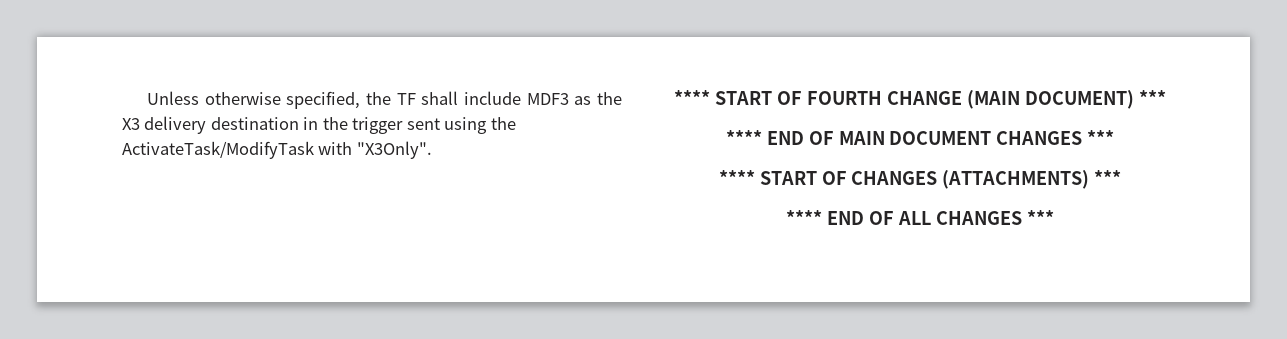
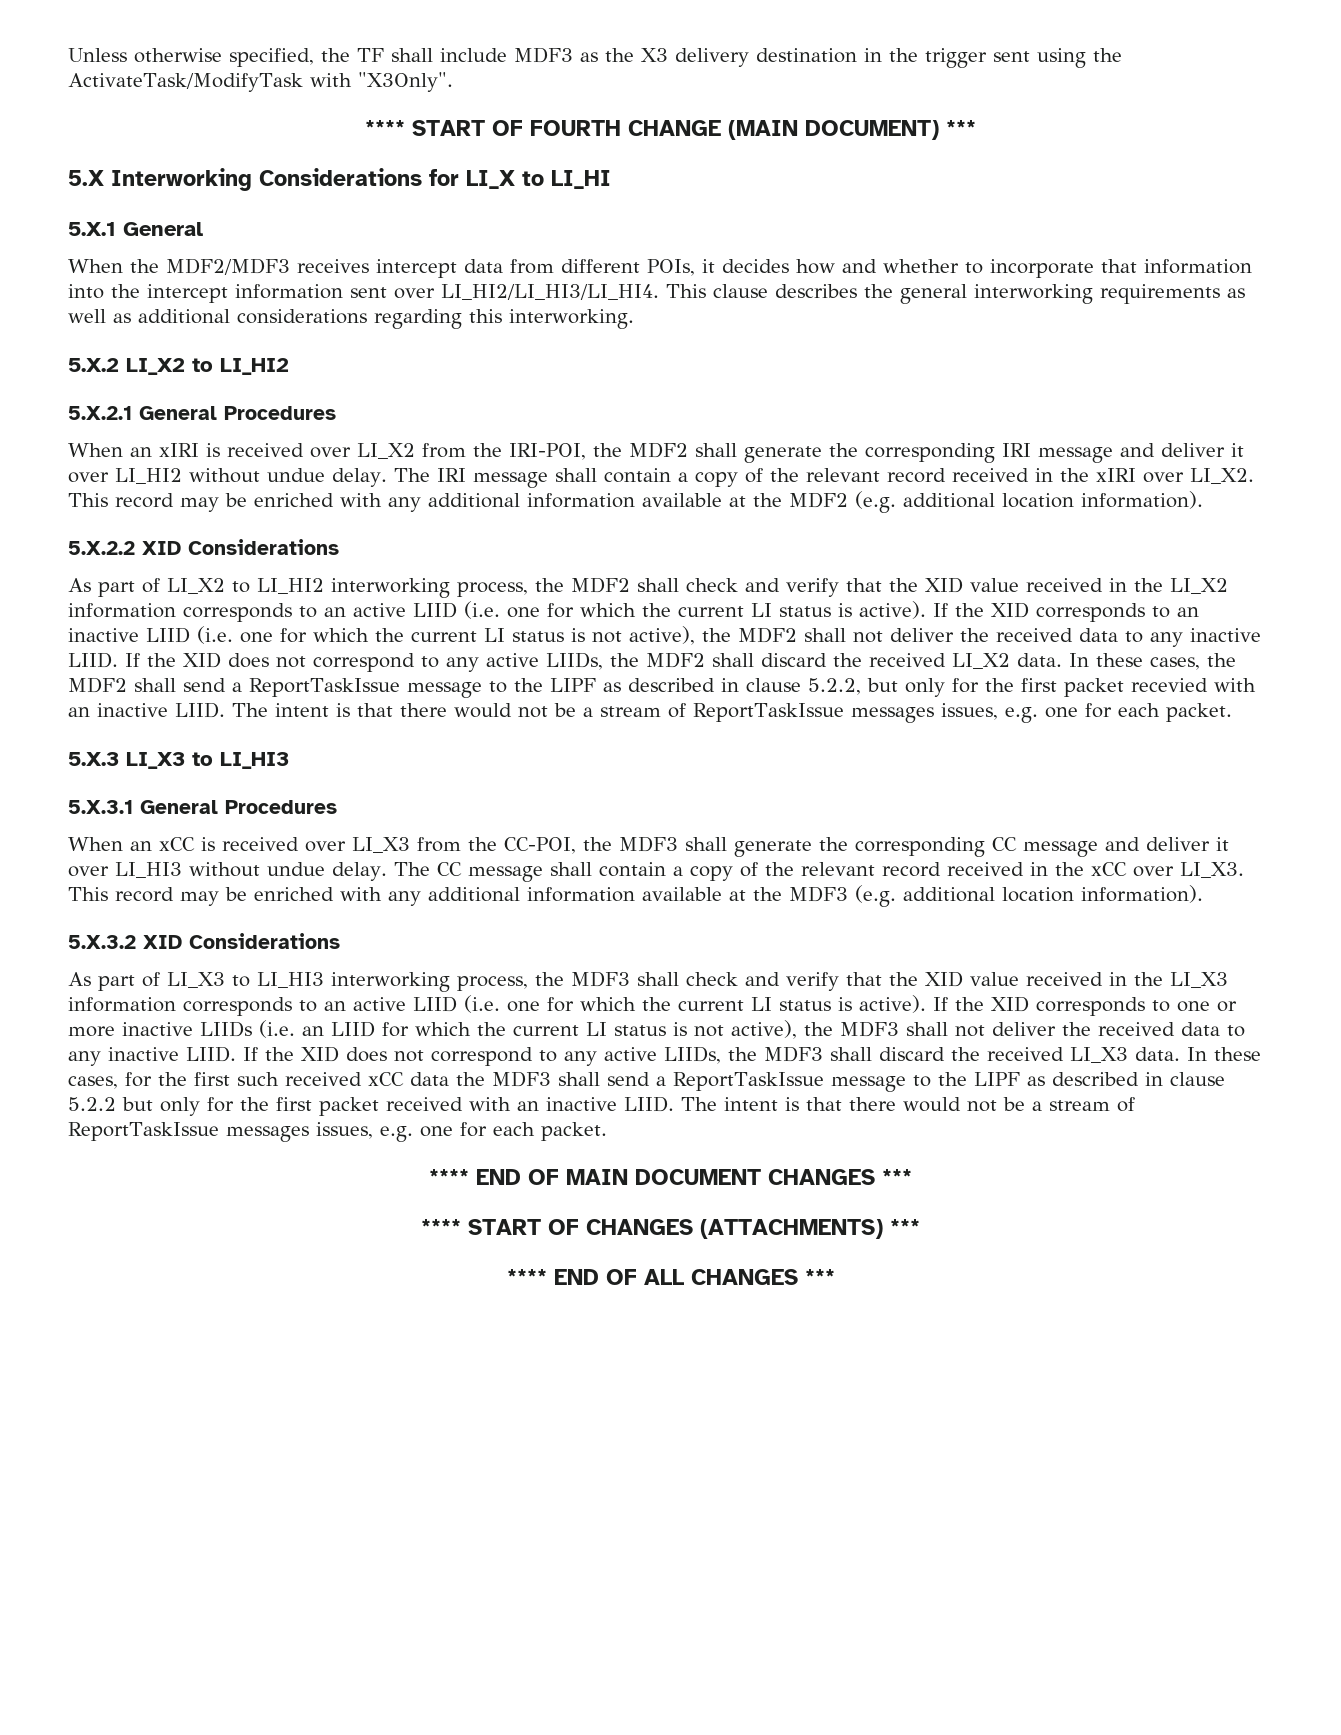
+ 5.X Interworking Considerations for LI_X to LI_HI
+ 5.X.1 General
+ When the MDF2/MDF3 receives intercept data from different POIs, it decides how and whether to incorporate that information into the intercept information sent over LI_HI2/LI_HI3/LI_HI4. This clause describes the general interworking requirements as well as additional considerations regarding this interworking.
+ 5.X.2 LI_X2 to LI_HI2
+ 5.X.2.1 General Procedures
+ When an xIRI is received over LI_X2 from the IRI-POI, the MDF2 shall generate the corresponding IRI message and deliver it over LI_HI2 without undue delay. The IRI message shall contain a copy of the relevant record received in the xIRI over LI_X2. This record may be enriched with any additional information available at the MDF2 (e.g. additional location information).
+ 5.X.2.2 XID Considerations
+ As part of LI_X2 to LI_HI2 interworking process, the MDF2 shall check and verify that the XID value received in the LI_X2 information corresponds to an active LIID (i.e. one for which the current LI status is active). If the XID corresponds to an inactive LIID (i.e. one for which the current LI status is not active), the MDF2 shall not deliver the received data to any inactive LIID. If the XID does not correspond to any active LIIDs, the MDF2 shall discard the received LI_X2 data. In these cases, the MDF2 shall send a ReportTaskIssue message to the LIPF as described in clause 5.2.2, but only for the first packet recevied with an inactive LIID. The intent is that there would not be a stream of ReportTaskIssue messages issues, e.g. one for each packet.
+ 5.X.3 LI_X3 to LI_HI3
+ 5.X.3.1 General Procedures
+ When an xCC is received over LI_X3 from the CC-POI, the MDF3 shall generate the corresponding CC message and deliver it over LI_HI3 without undue delay. The CC message shall contain a copy of the relevant record received in the xCC over LI_X3. This record may be enriched with any additional information available at the MDF3 (e.g. additional location information).
+ 5.X.3.2 XID Considerations
+ As part of LI_X3 to LI_HI3 interworking process, the MDF3 shall check and verify that the XID value received in the LI_X3 information corresponds to an active LIID (i.e. one for which the current LI status is active). If the XID corresponds to one or more inactive LIIDs (i.e. an LIID for which the current LI status is not active), the MDF3 shall not deliver the received data to any inactive LIID. If the XID does not correspond to any active LIIDs, the MDF3 shall discard the received LI_X3 data. In these cases, for the first such received xCC data the MDF3 shall send a ReportTaskIssue message to the LIPF as described in clause 5.2.2 but only for the first packet received with an inactive LIID. The intent is that there would not be a stream of ReportTaskIssue messages issues, e.g. one for each packet.

